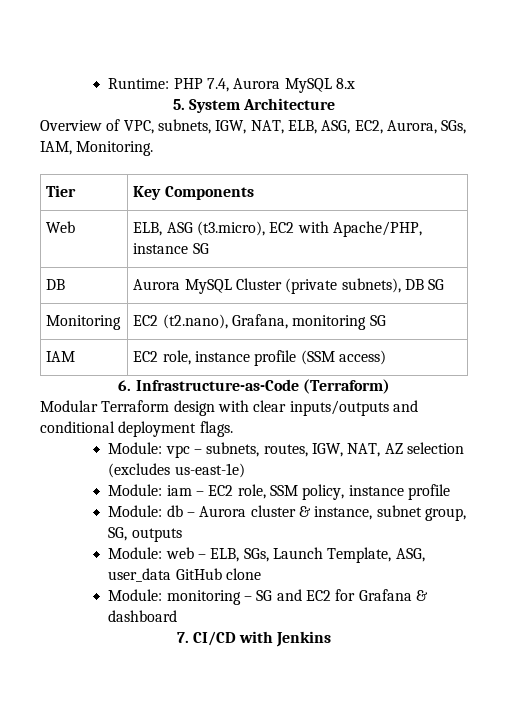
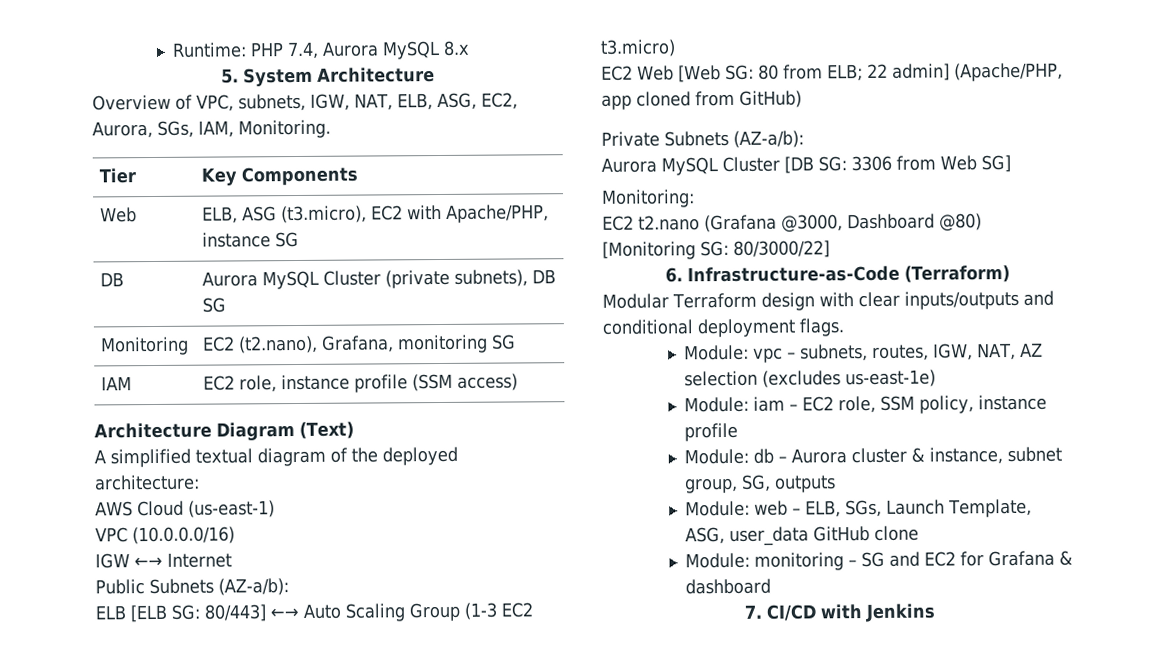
+ Architecture Diagram (Text)
+ A simplified textual diagram of the deployed architecture:
+ AWS Cloud (us-east-1)
+ VPC (10.0.0.0/16)
+ IGW ←→ Internet
+ Public Subnets (AZ-a/b):
+ ELB [ELB SG: 80/443] ←→ Auto Scaling Group (1-3 EC2 t3.micro)
+ EC2 Web [Web SG: 80 from ELB; 22 admin] (Apache/PHP, app cloned from GitHub)
+ Private Subnets (AZ-a/b):
+ Aurora MySQL Cluster [DB SG: 3306 from Web SG]
+ Monitoring:
+ EC2 t2.nano (Grafana @3000, Dashboard @80) [Monitoring SG: 80/3000/22]

